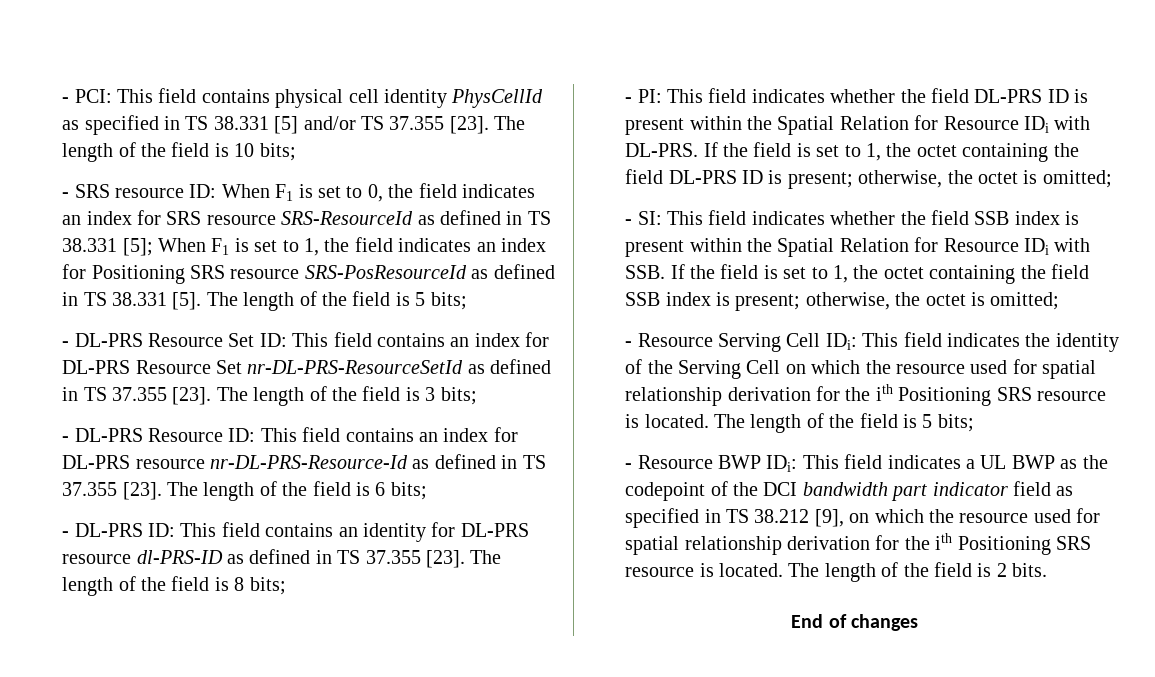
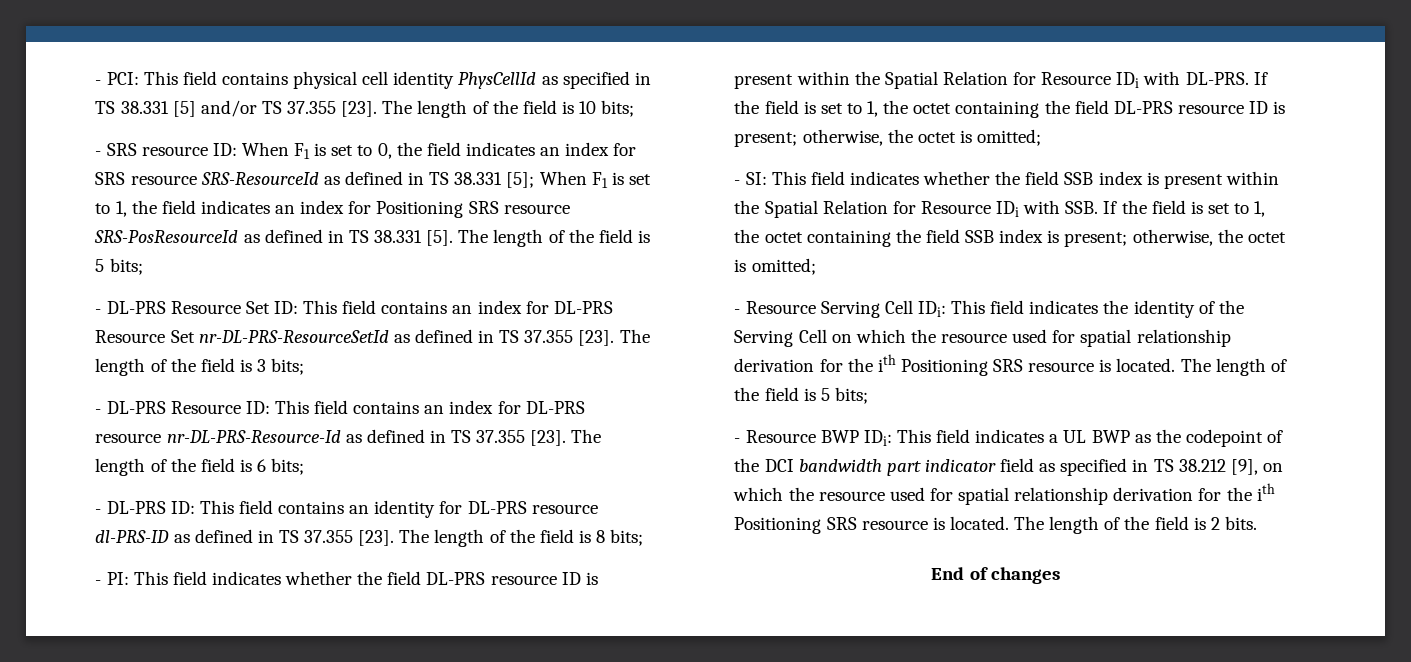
- - PI: This field indicates whether the field DL-PRS ID is present within the Spatial Relation for Resource IDi with DL-PRS.
+ - PI: This field indicates whether the field DL-PRS resource ID is present within the Spatial Relation for Resource IDi with DL-PRS.
- If the field is set to 1, the octet containing the field DL-PRS ID is present; otherwise, the octet is omitted;
+ If the field is set to 1, the octet containing the field DL-PRS resource ID is present; otherwise, the octet is omitted;

